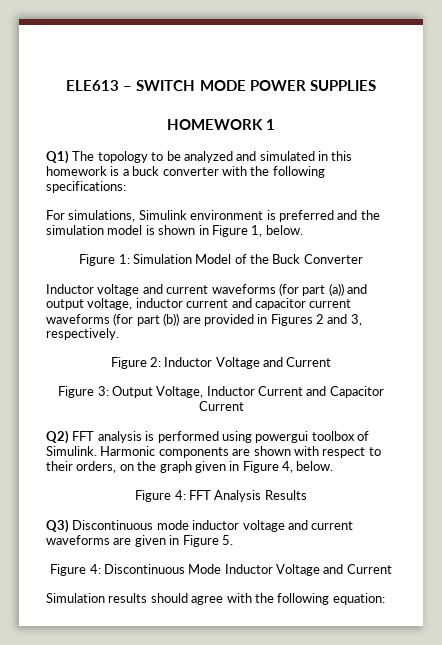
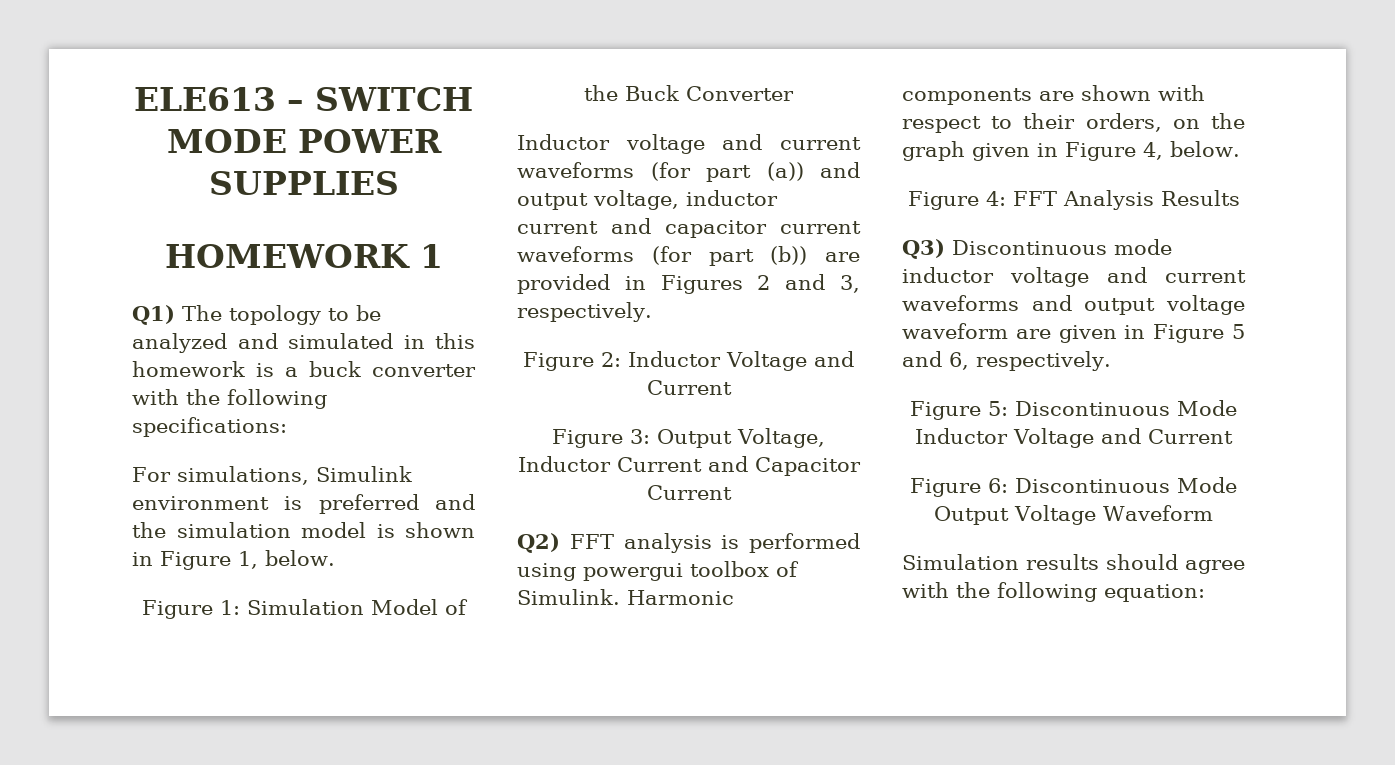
- Q3) Discontinuous mode inductor voltage and current waveforms are given in Figure 5.
- Figure 4: Discontinuous Mode Inductor Voltage and Current
+ Q3) Discontinuous mode inductor voltage and current waveforms and output voltage waveform are given in Figure 5 and 6, respectively.
+ Figure 5: Discontinuous Mode Inductor Voltage and Current
+ Figure 6: Discontinuous Mode Output Voltage Waveform

